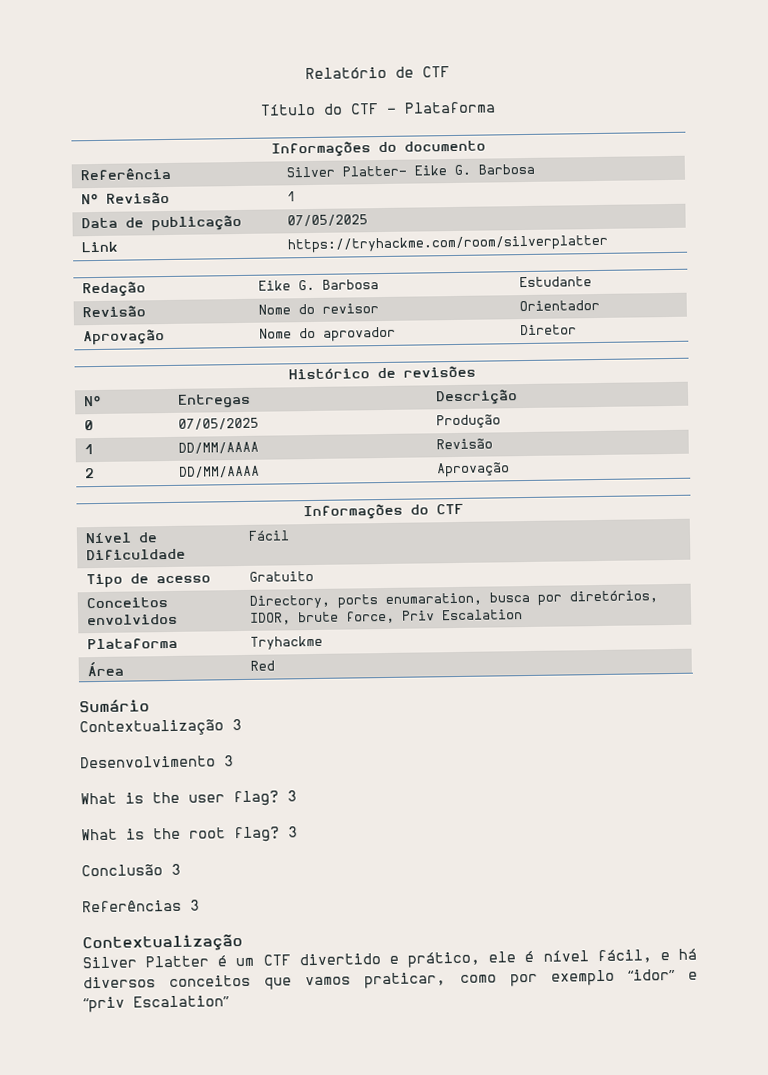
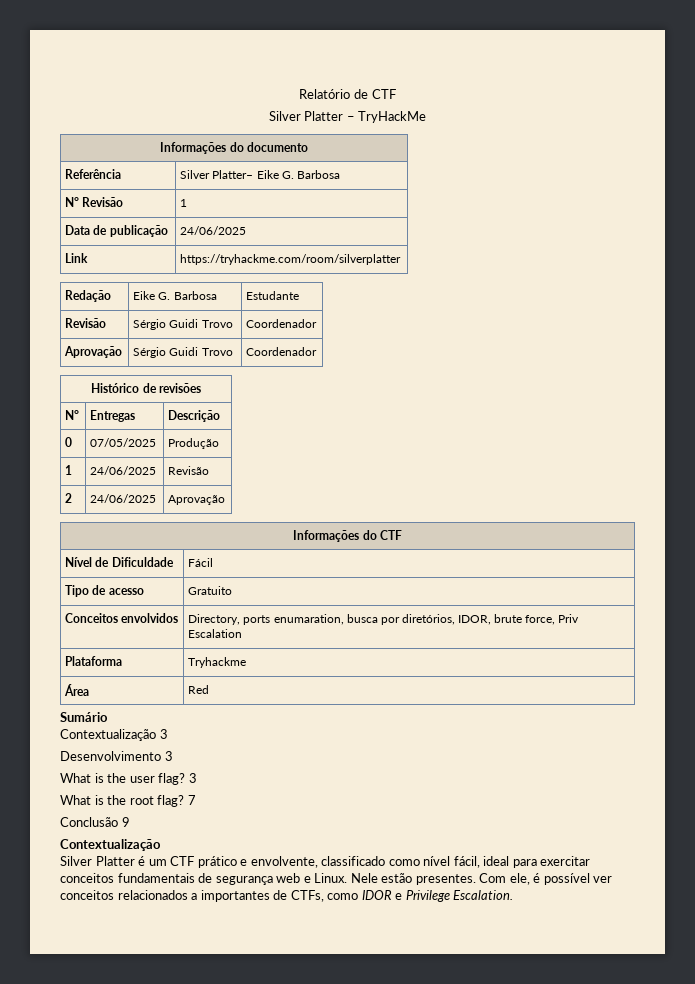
- Título do CTF – Plataforma
+ Silver Platter – TryHackMe
- Data de publicação | 07/05/2025
+ Data de publicação | 24/06/2025
- Revisão | Nome do revisor | Orientador
- Aprovação | Nome do aprovador | Diretor
+ Revisão | Sérgio Guidi Trovo | Coordenador
+ Aprovação | Sérgio Guidi Trovo | Coordenador
- 1 | DD/MM/AAAA | Revisão
+ 1 | 24/06/2025 | Revisão
- 2 | DD/MM/AAAA | Aprovação
+ 2 | 24/06/2025 | Aprovação
- What is the root flag? 3
+ What is the root flag? 7
- Conclusão 3
- Referências 3
+ Conclusão 9
- Silver Platter é um CTF divertido e prático, ele é nível fácil, e há diversos conceitos que vamos praticar, como por exemplo “idor” e “priv Escalation”
+ Silver Platter é um CTF prático e envolvente, classificado como nível fácil, ideal para exercitar conceitos fundamentais de segurança web e Linux. Nele estão presentes. Com ele, é possível ver conceitos relacionados a importantes de CTFs, como IDOR e Privilege Escalation.

